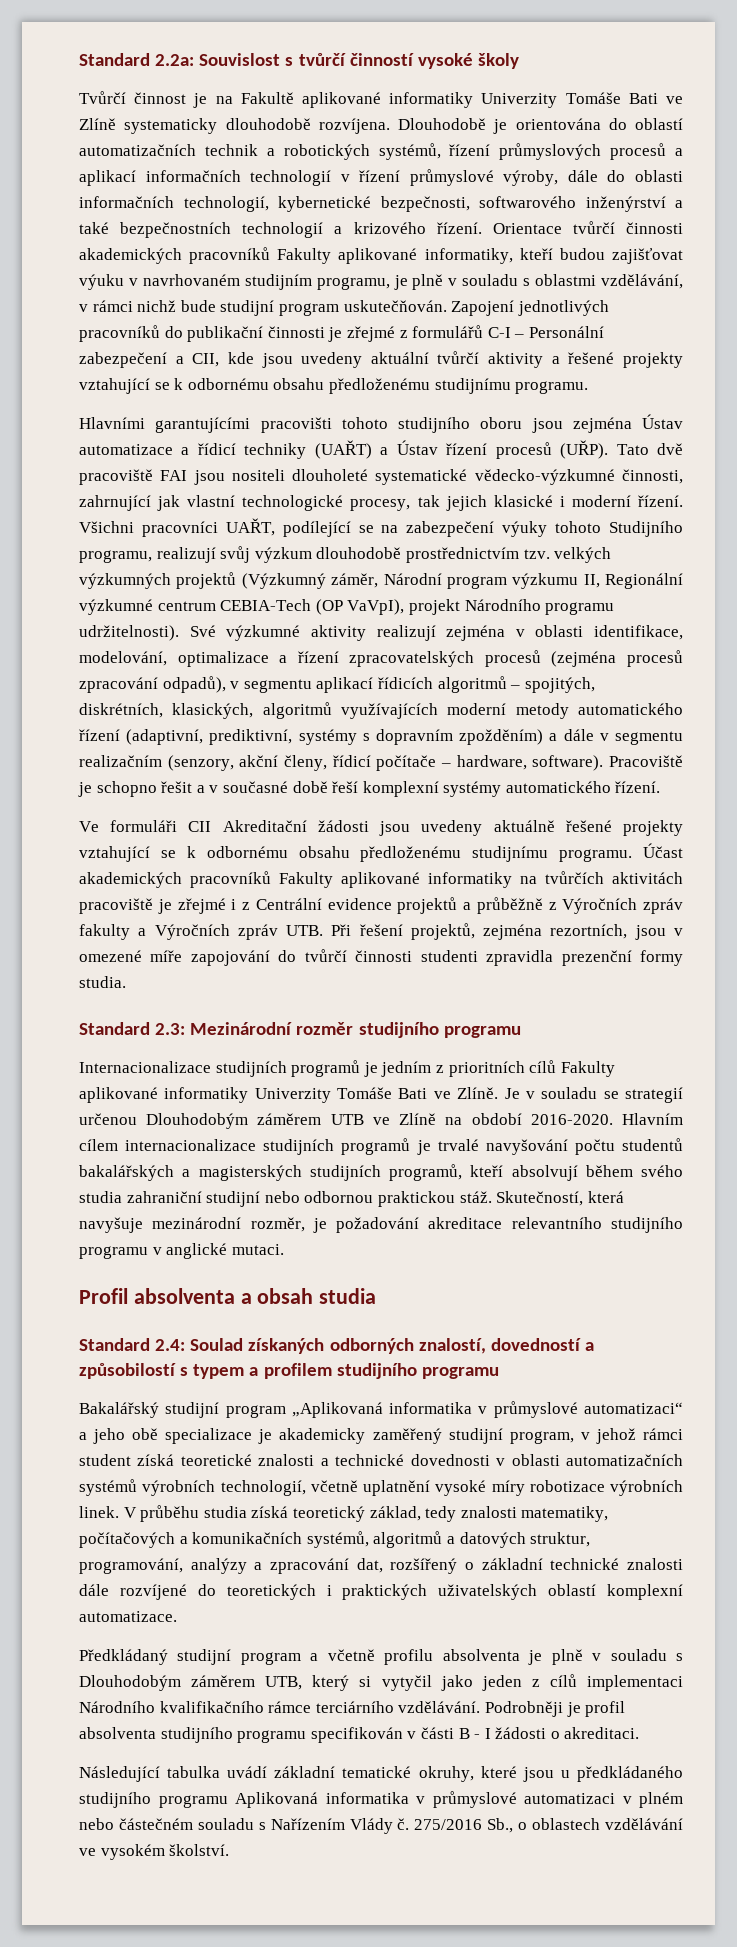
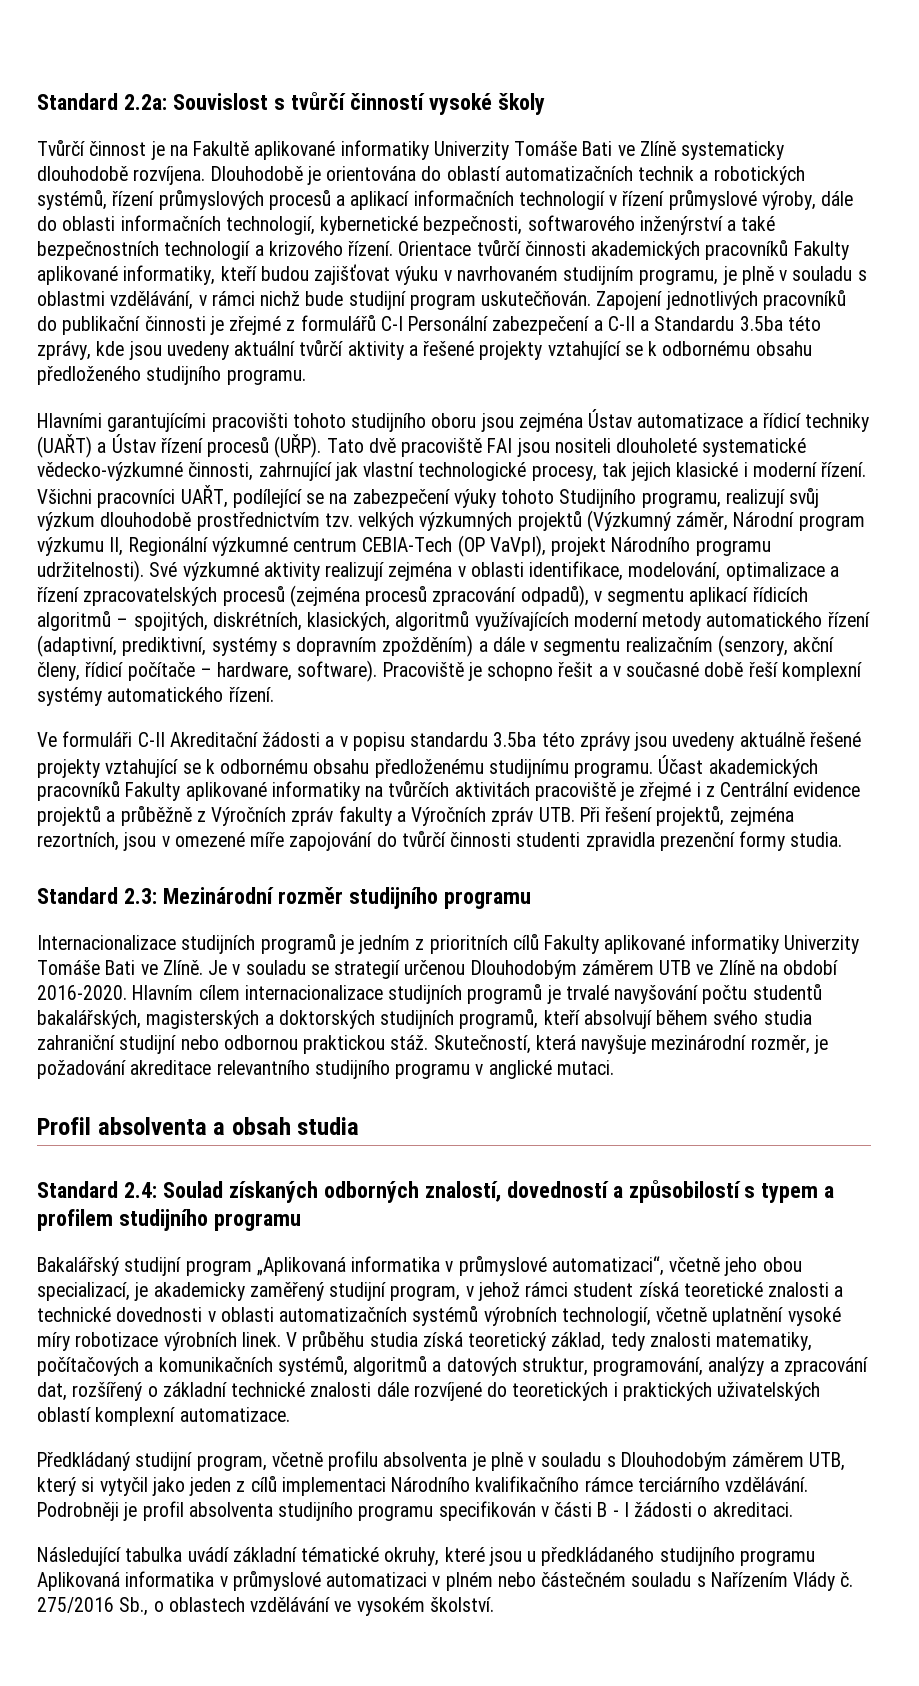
- Zapojení jednotlivých pracovníků do publikační činnosti je zřejmé z formulářů C-I – Personální zabezpečení a CII, kde jsou uvedeny aktuální tvůrčí aktivity a řešené projekty vztahující se k odbornému obsahu předloženému studijnímu programu.
+ Zapojení jednotlivých pracovníků do publikační činnosti je zřejmé z formulářů C-I Personální zabezpečení a C-II a Standardu 3.5ba této zprávy, kde jsou uvedeny aktuální tvůrčí aktivity a řešené projekty vztahující se k odbornému obsahu předloženého studijního programu.
- Ve formuláři CII Akreditační žádosti jsou uvedeny aktuálně řešené projekty vztahující se k odbornému obsahu předloženému studijnímu programu.
+ Ve formuláři C-II Akreditační žádosti a v popisu standardu 3.5ba této zprávy jsou uvedeny aktuálně řešené projekty vztahující se k odbornému obsahu předloženému studijnímu programu.
- Hlavním cílem internacionalizace studijních programů je trvalé navyšování počtu studentů bakalářských a magisterských studijních programů, kteří absolvují během svého studia zahraniční studijní nebo odbornou praktickou stáž.
+ Hlavním cílem internacionalizace studijních programů je trvalé navyšování počtu studentů bakalářských, magisterských a doktorských studijních programů, kteří absolvují během svého studia zahraniční studijní nebo odbornou praktickou stáž.
- Bakalářský studijní program „Aplikovaná informatika v průmyslové automatizaci“ a jeho obě specializace je akademicky zaměřený studijní program, v jehož rámci student získá teoretické znalosti a technické dovednosti v oblasti automatizačních systémů výrobních technologií, včetně uplatnění vysoké míry robotizace výrobních linek.
+ Bakalářský studijní program „Aplikovaná informatika v průmyslové automatizaci“, včetně jeho obou specializací, je akademicky zaměřený studijní program, v jehož rámci student získá teoretické znalosti a technické dovednosti v oblasti automatizačních systémů výrobních technologií, včetně uplatnění vysoké míry robotizace výrobních linek.
- Předkládaný studijní program a včetně profilu absolventa je plně v souladu s Dlouhodobým záměrem UTB, který si vytyčil jako jeden z cílů implementaci Národního kvalifikačního rámce terciárního vzdělávání.
+ Předkládaný studijní program, včetně profilu absolventa je plně v souladu s Dlouhodobým záměrem UTB, který si vytyčil jako jeden z cílů implementaci Národního kvalifikačního rámce terciárního vzdělávání.
- Následující tabulka uvádí základní tematické okruhy, které jsou u předkládaného studijního programu Aplikovaná informatika v průmyslové automatizaci v plném nebo částečném souladu s Nařízením Vlády č.
+ Následující tabulka uvádí základní tématické okruhy, které jsou u předkládaného studijního programu Aplikovaná informatika v průmyslové automatizaci v plném nebo částečném souladu s Nařízením Vlády č.

